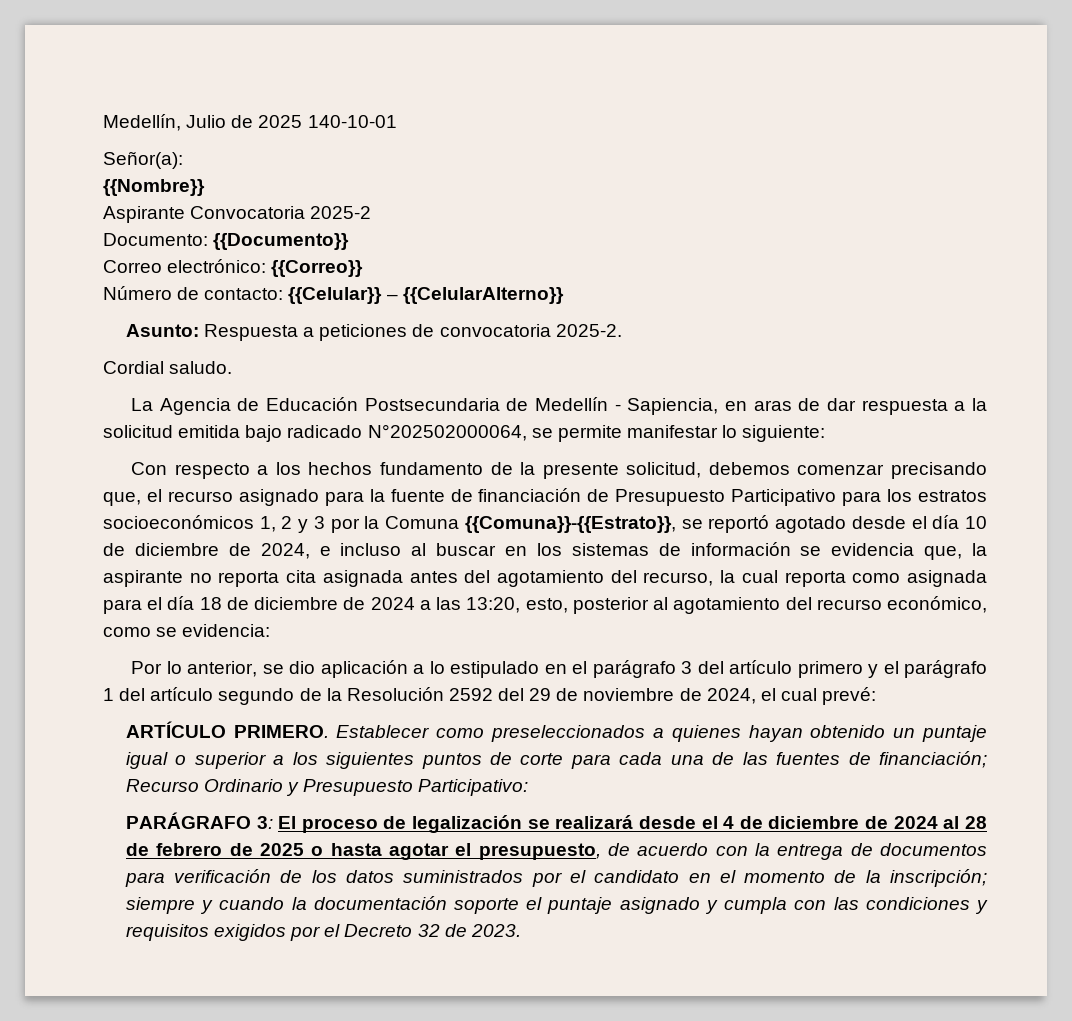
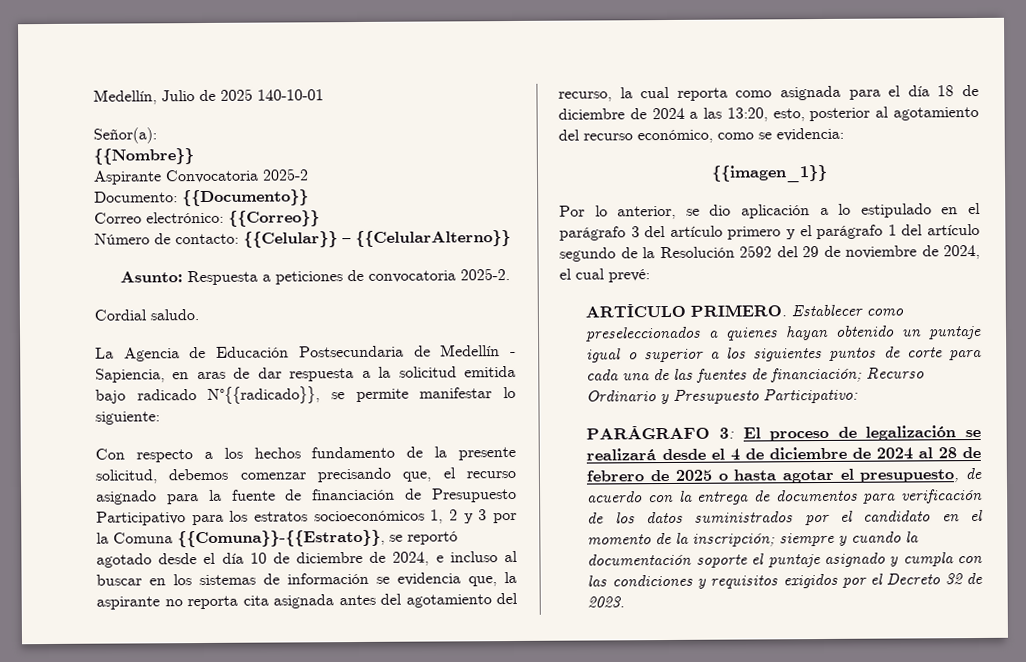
- La Agencia de Educación Postsecundaria de Medellín - Sapiencia, en aras de dar respuesta a la solicitud emitida bajo radicado N°202502000064, se permite manifestar lo siguiente:
+ La Agencia de Educación Postsecundaria de Medellín - Sapiencia, en aras de dar respuesta a la solicitud emitida bajo radicado N°{{radicado}}, se permite manifestar lo siguiente:
+ {{imagen_1}}

